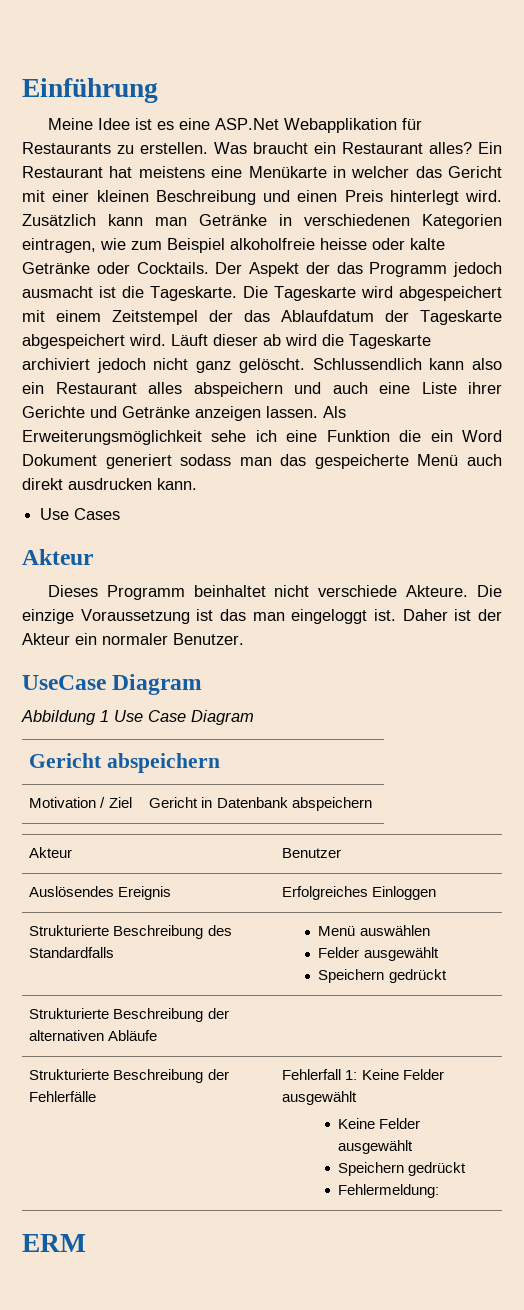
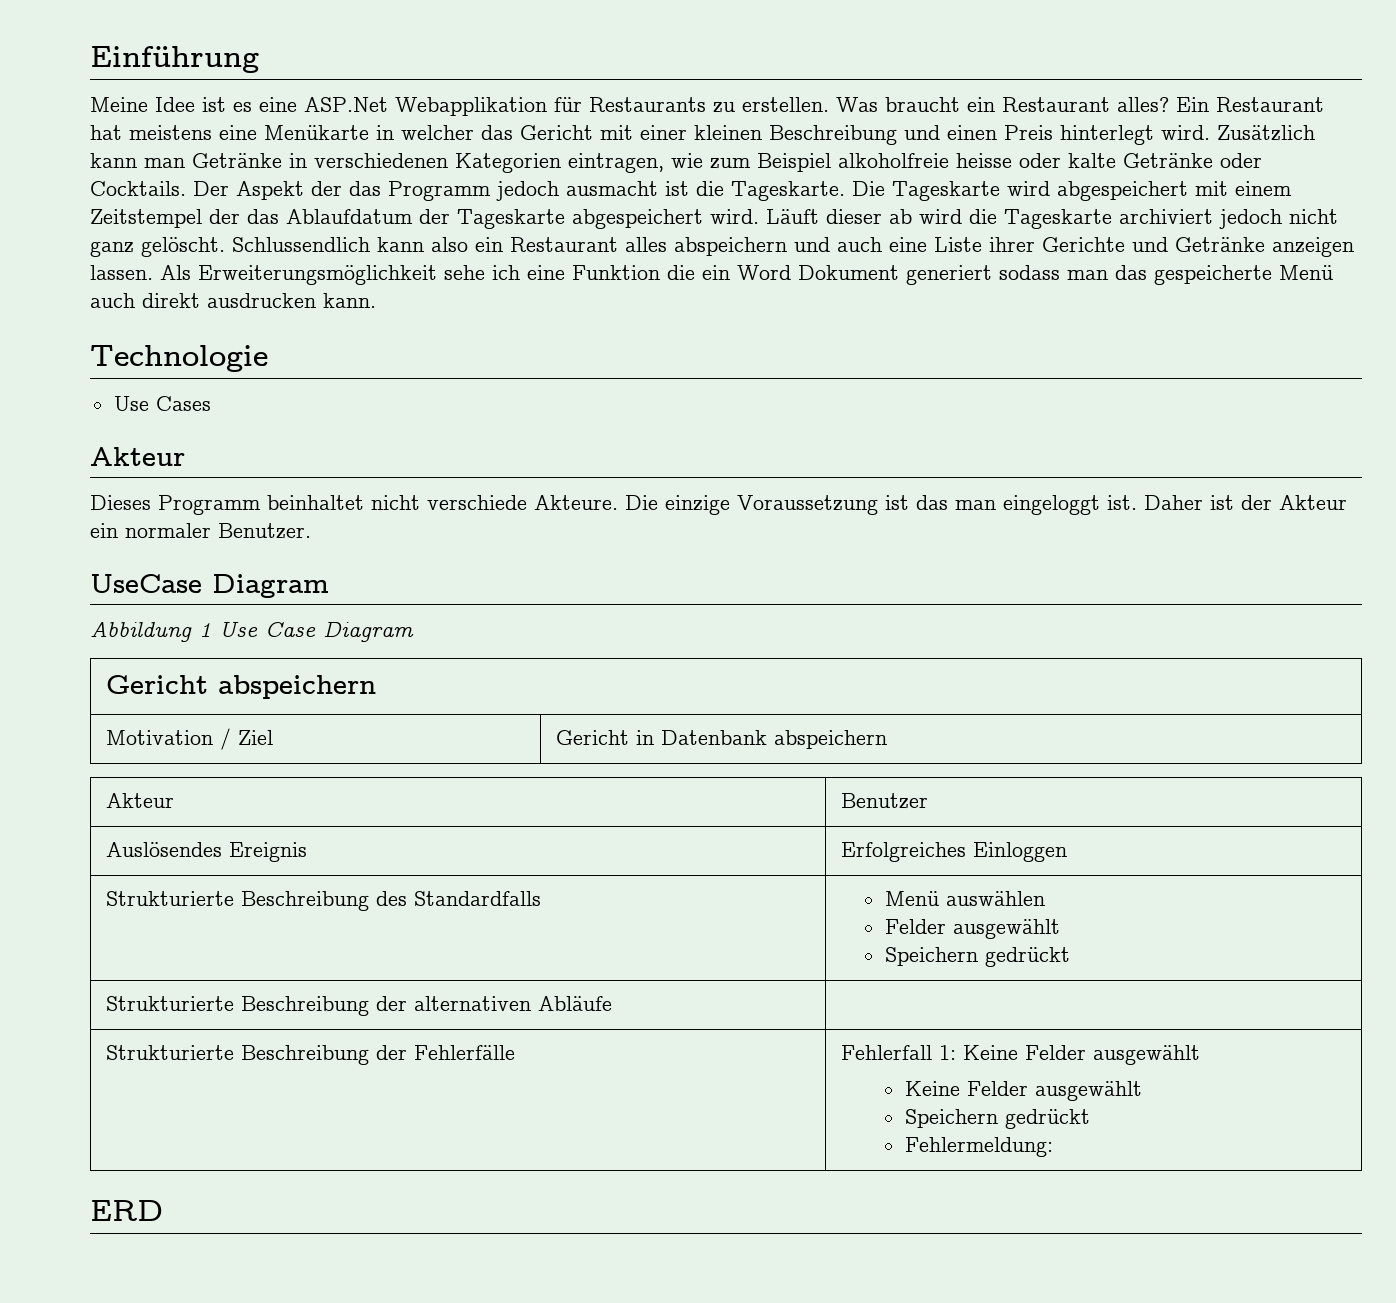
+ Technologie
- ERM
+ ERD

